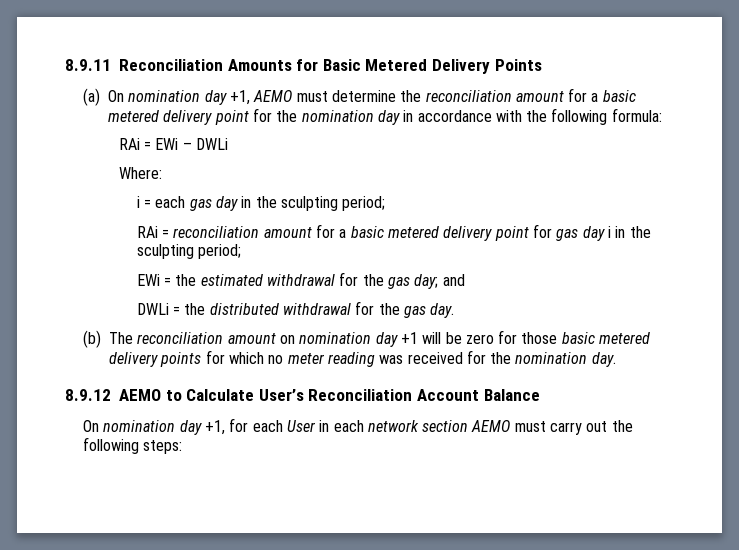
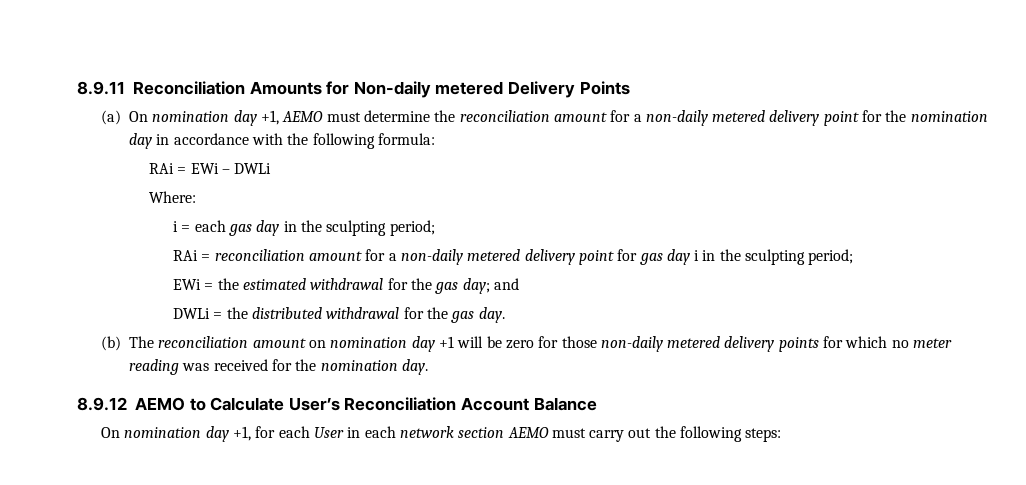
- 8.9.11 Reconciliation Amounts for Basic Metered Delivery Points
+ 8.9.11 Reconciliation Amounts for Non-daily metered Delivery Points
- (a) On nomination day +1, AEMO must determine the reconciliation amount for a basic metered delivery point for the nomination day in accordance with the following formula:
+ (a) On nomination day +1, AEMO must determine the reconciliation amount for a non-daily metered delivery point for the nomination day in accordance with the following formula:
- RAi = reconciliation amount for a basic metered delivery point for gas day i in the sculpting period;
+ RAi = reconciliation amount for a non-daily metered delivery point for gas day i in the sculpting period;
- (b) The reconciliation amount on nomination day +1 will be zero for those basic metered delivery points for which no meter reading was received for the nomination day.
+ (b) The reconciliation amount on nomination day +1 will be zero for those non-daily metered delivery points for which no meter reading was received for the nomination day.

